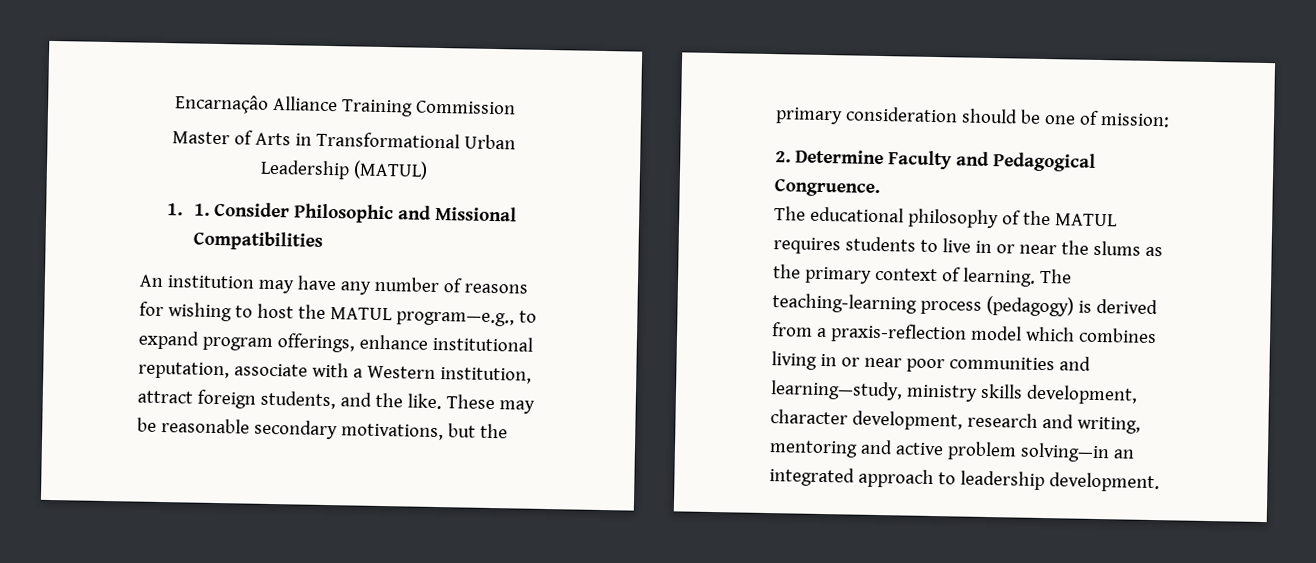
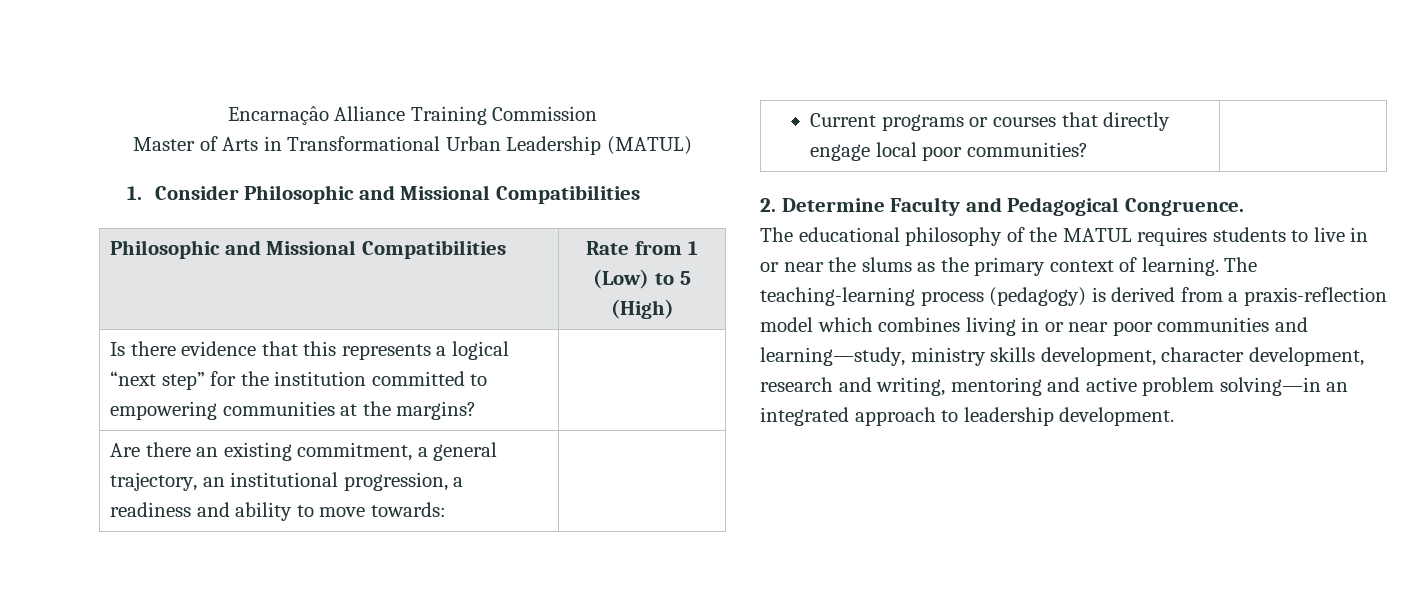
- 1. 1. Consider Philosophic and Missional Compatibilities
+ 1. Consider Philosophic and Missional Compatibilities
- An institution may have any number of reasons for wishing to host the MATUL program—e.g., to expand program offerings, enhance institutional reputation, associate with a Western institution, attract foreign students, and the like. These may be reasonable secondary motivations, but the primary consideration should be one of mission:
+ Philosophic and Missional Compatibilities | Rate from 1 (Low) to 5 (High)
+ Is there evidence that this represents a logical “next step” for the institution committed to empowering communities at the margins? |
+ Are there an existing commitment, a general trajectory, an institutional progression, a readiness and ability to move towards: |
+ Current programs or courses that directly engage local poor communities? |

